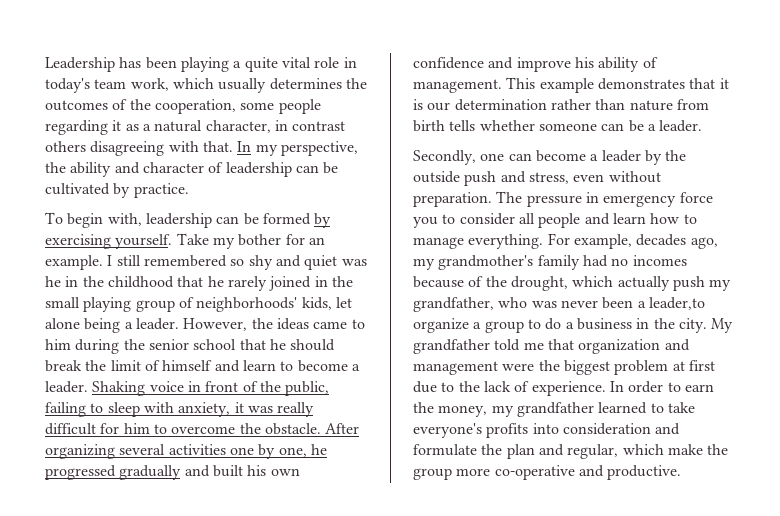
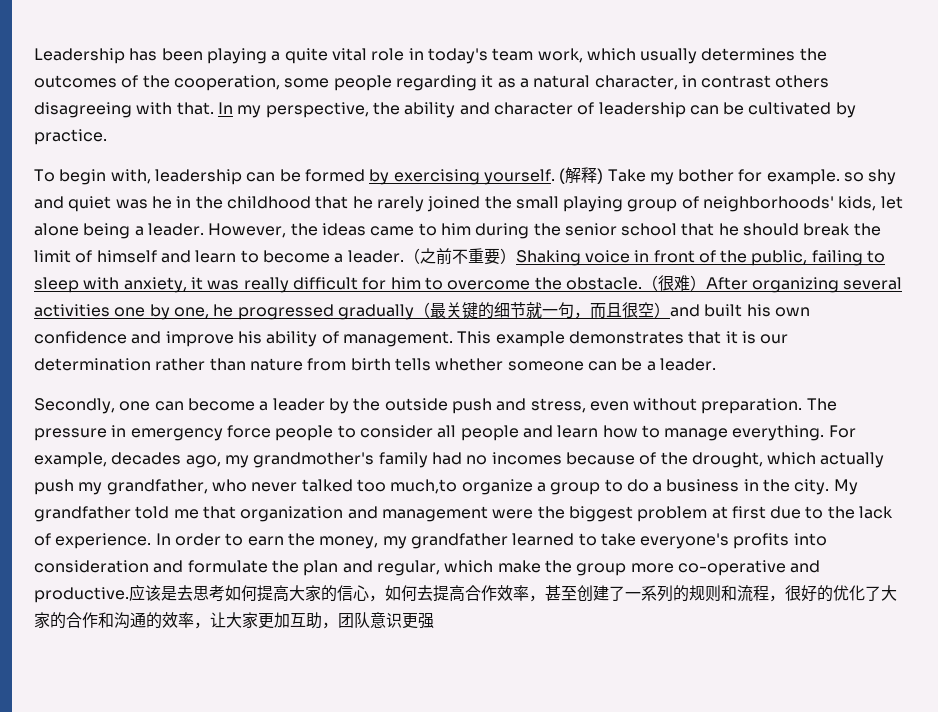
- Take my bother for an example. I still remembered so shy and quiet was he in the childhood that he rarely joined in the small playing group of neighborhoods' kids, let alone being a leader.
+ (解释) Take my bother for example. so shy and quiet was he in the childhood that he rarely joined the small playing group of neighborhoods' kids, let alone being a leader.
- Shaking voice in front of the public, failing to sleep with anxiety, it was really difficult for him to overcome the obstacle.
+ （之前不重要）Shaking voice in front of the public, failing to sleep with anxiety, it was really difficult for him to overcome the obstacle.
- After organizing several activities one by one, he progressed gradually and built his own confidence and improve his ability of management.
+ （很难）After organizing several activities one by one, he progressed gradually（最关键的细节就一句，而且很空）and built his own confidence and improve his ability of management.
- The pressure in emergency force you to consider all people and learn how to manage everything.
+ The pressure in emergency force people to consider all people and learn how to manage everything.
- For example, decades ago, my grandmother's family had no incomes because of the drought, which actually push my grandfather, who was never been a leader,to organize a group to do a business in the city.
+ For example, decades ago, my grandmother's family had no incomes because of the drought, which actually push my grandfather, who never talked too much,to organize a group to do a business in the city.
+ 应该是去思考如何提高大家的信心，如何去提高合作效率，甚至创建了一系列的规则和流程，很好的优化了大家的合作和沟通的效率，让大家更加互助，团队意识更强

